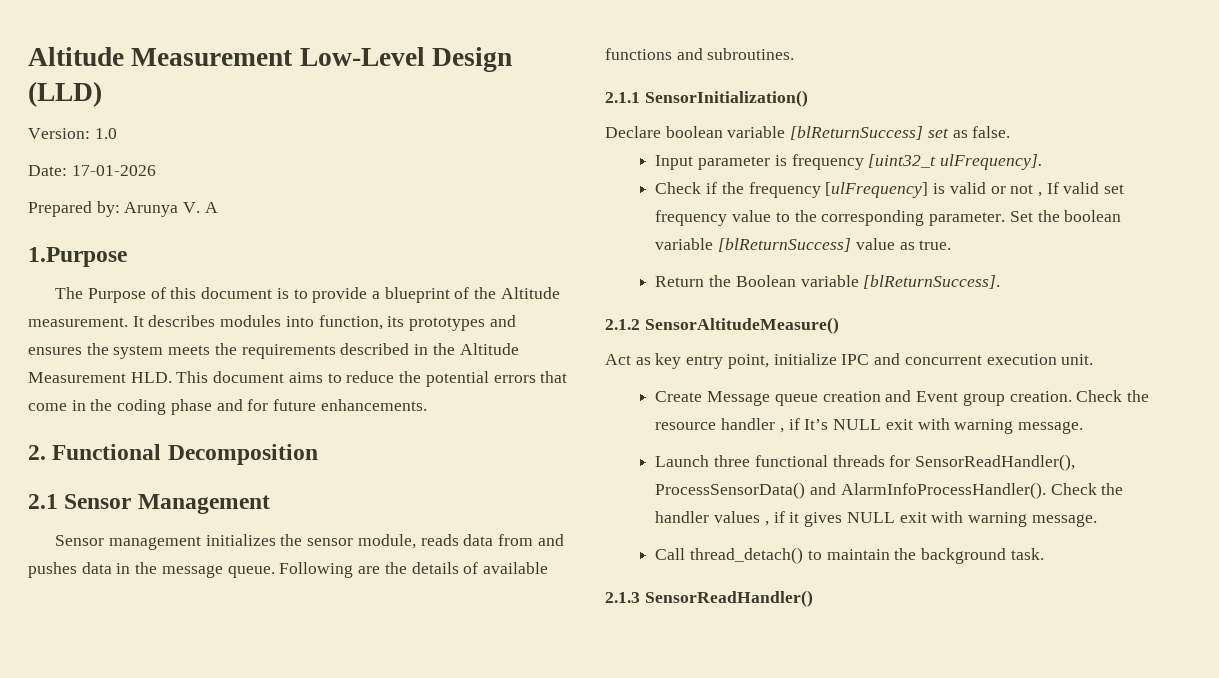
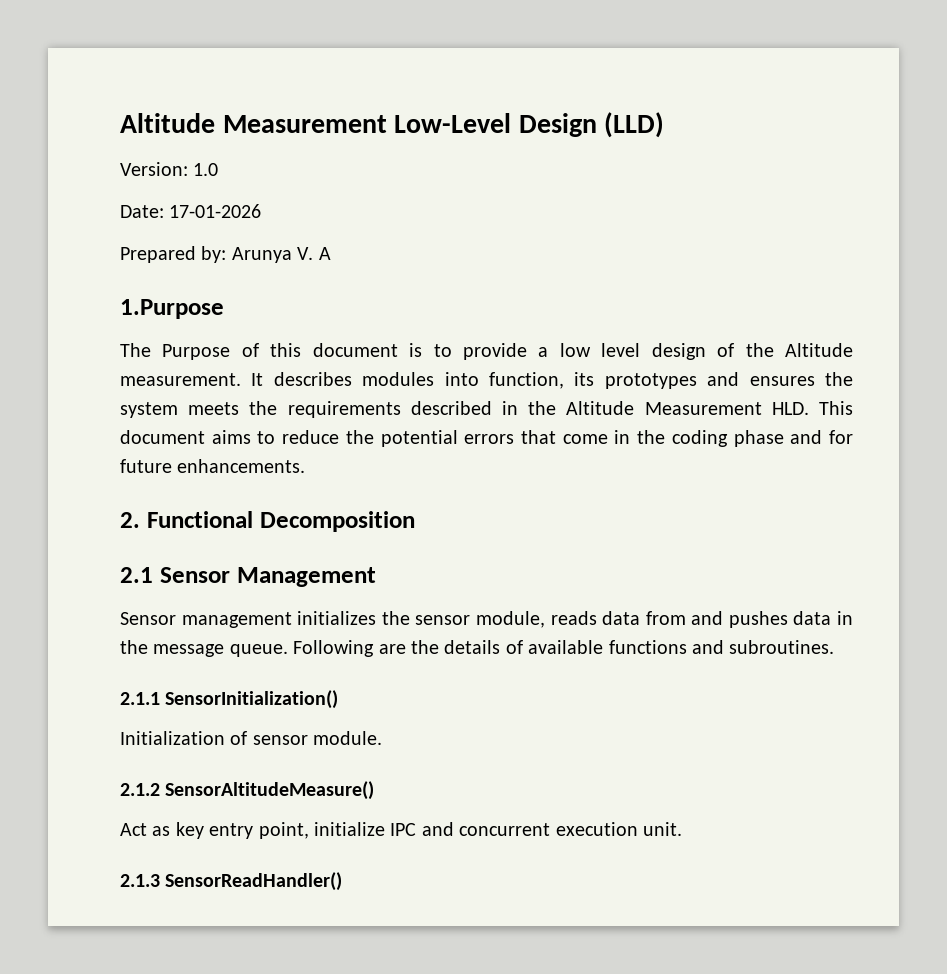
- The Purpose of this document is to provide a blueprint of the Altitude measurement.
+ The Purpose of this document is to provide a low level design of the Altitude measurement.
- Declare boolean variable [blReturnSuccess] set as false.
- Input parameter is frequency [uint32_t ulFrequency].
- Check if the frequency [ulFrequency] is valid or not , If valid set frequency value to the corresponding parameter. Set the boolean variable [blReturnSuccess] value as true.
- Return the Boolean variable [blReturnSuccess].
+ Initialization of sensor module.
- Create Message queue creation and Event group creation. Check the resource handler , if It’s NULL exit with warning message.
- Launch three functional threads for SensorReadHandler(), ProcessSensorData() and AlarmInfoProcessHandler(). Check the handler values , if it gives NULL exit with warning message.
- Call thread_detach() to maintain the background task.

